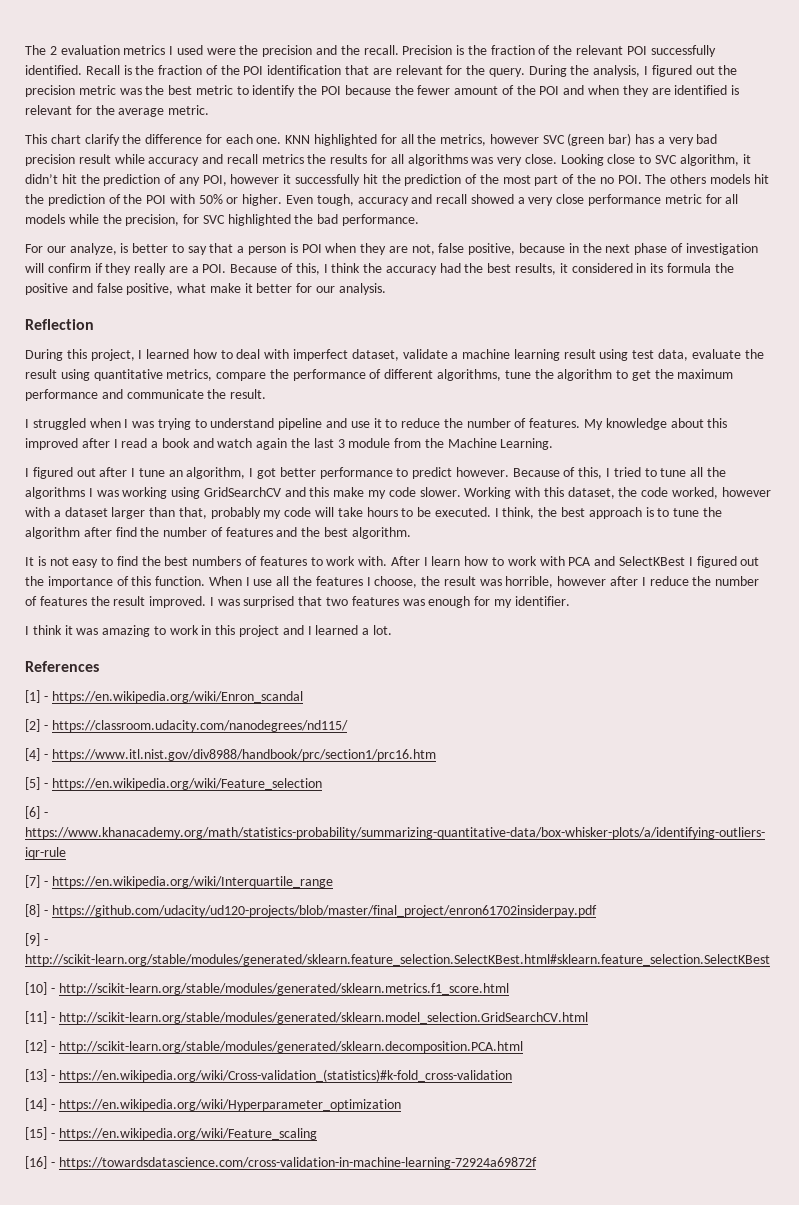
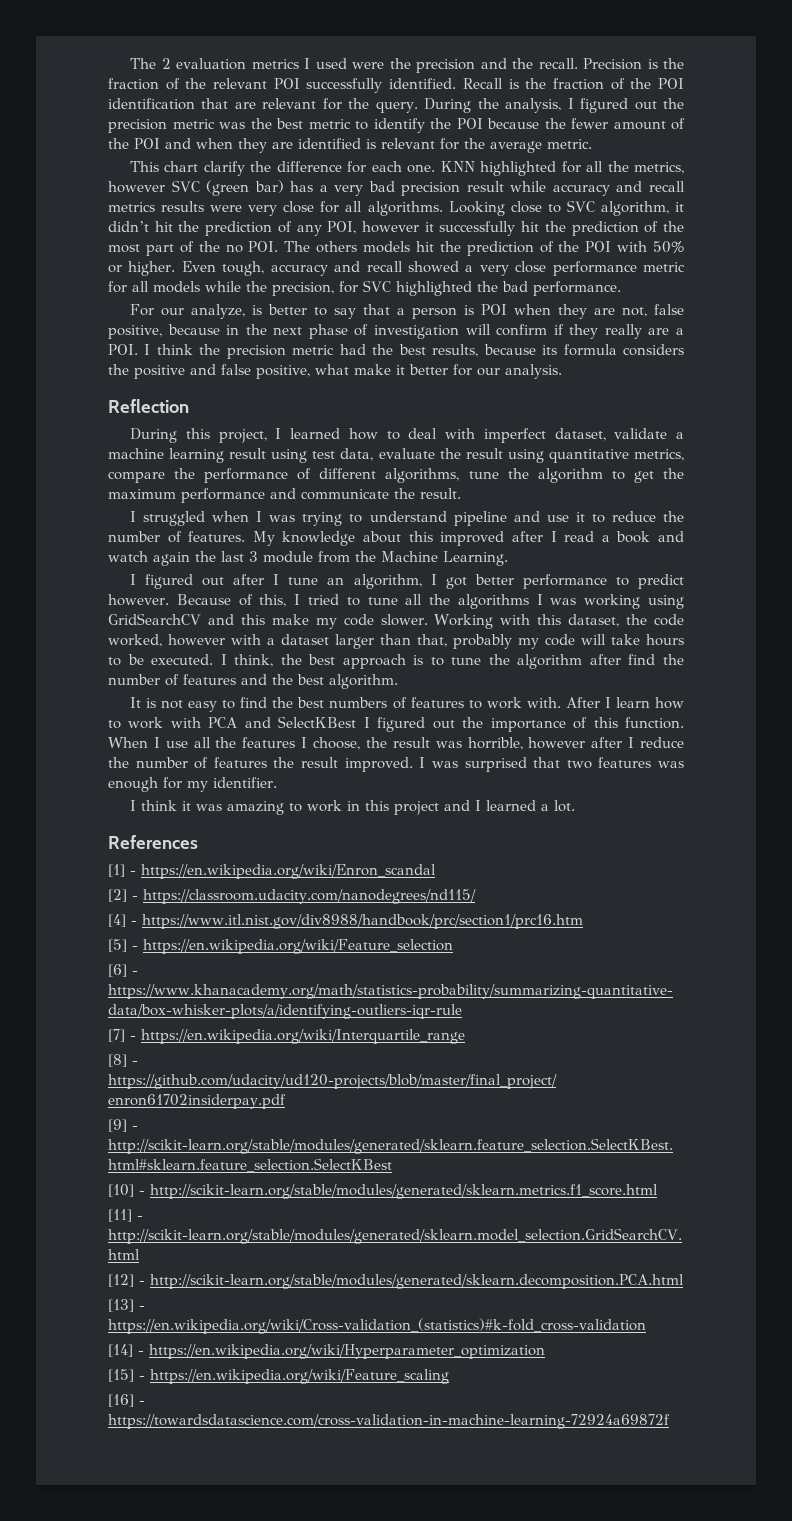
- KNN highlighted for all the metrics, however SVC (green bar) has a very bad precision result while accuracy and recall metrics the results for all algorithms was very close.
+ KNN highlighted for all the metrics, however SVC (green bar) has a very bad precision result while accuracy and recall metrics results were very close for all algorithms.
- For our analyze, is better to say that a person is POI when they are not, false positive, because in the next phase of investigation will confirm if they really are a POI. Because of this, I think the accuracy had the best results, it considered in its formula the positive and false positive, what make it better for our analysis.
+ For our analyze, is better to say that a person is POI when they are not, false positive, because in the next phase of investigation will confirm if they really are a POI. I think the precision metric had the best results, because its formula considers the positive and false positive, what make it better for our analysis.

